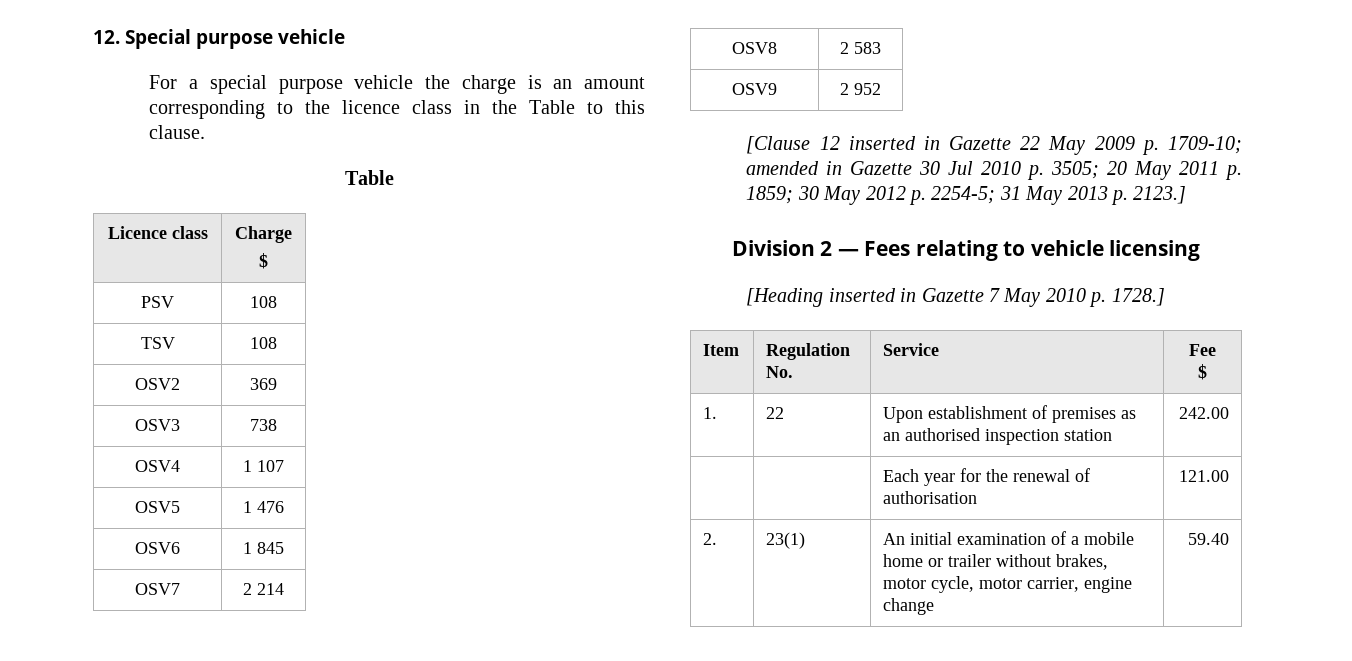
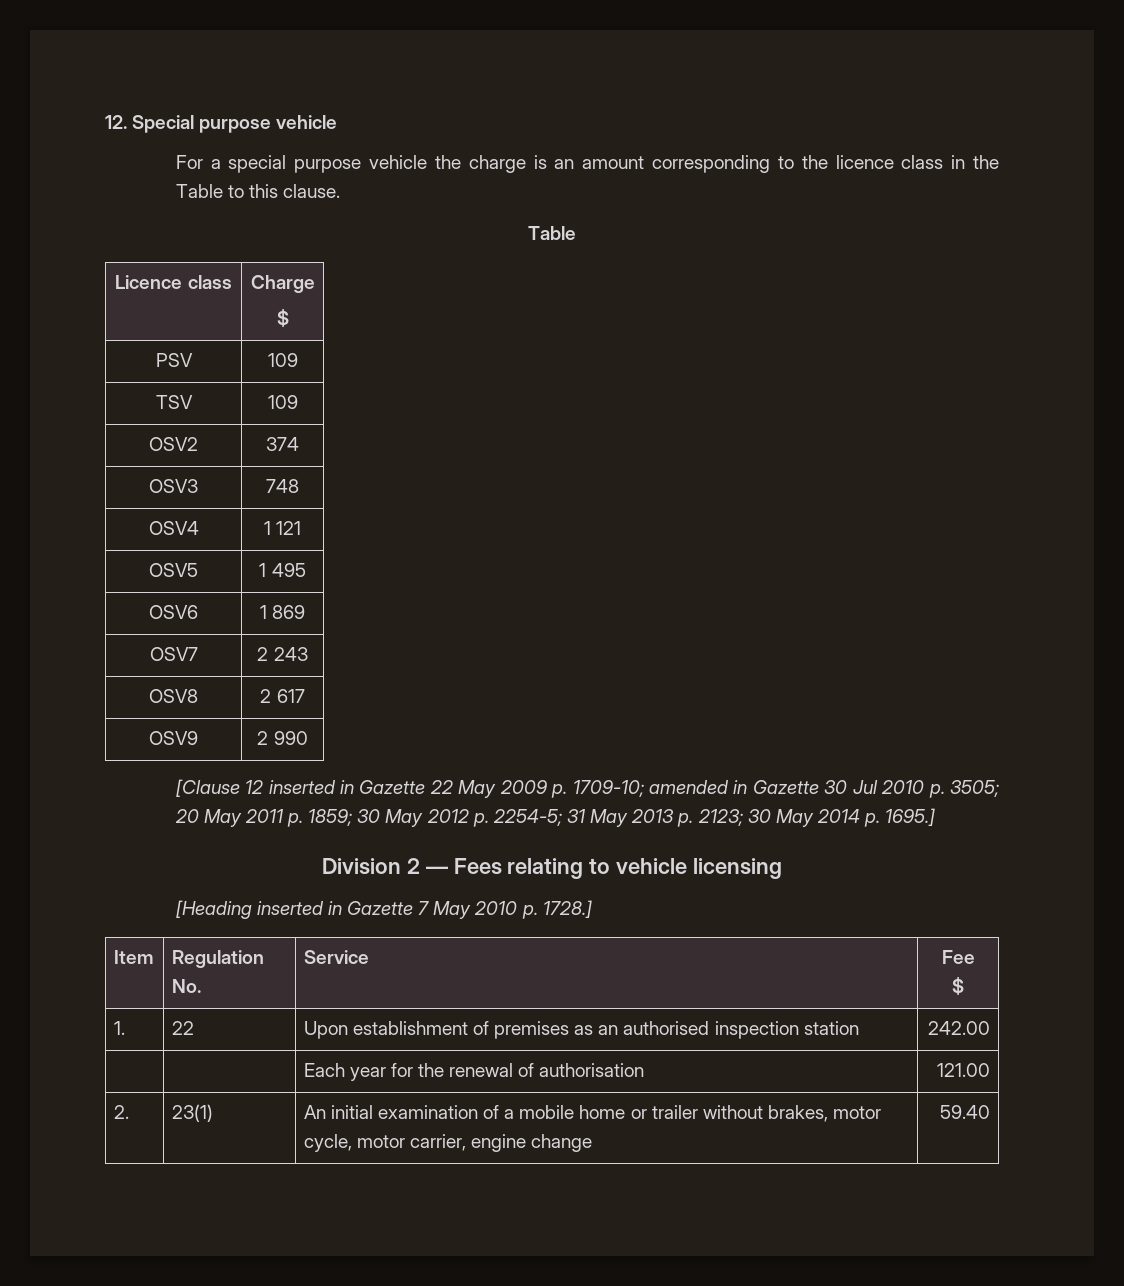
- PSV | 108
+ PSV | 109
- TSV | 108
+ TSV | 109
- OSV2 | 369
+ OSV2 | 374
- OSV3 | 738
+ OSV3 | 748
- OSV4 | 1 107
+ OSV4 | 1 121
- OSV5 | 1 476
+ OSV5 | 1 495
- OSV6 | 1 845
+ OSV6 | 1 869
- OSV7 | 2 214
+ OSV7 | 2 243
- OSV8 | 2 583
+ OSV8 | 2 617
- OSV9 | 2 952
+ OSV9 | 2 990
- [Clause 12 inserted in Gazette 22 May 2009 p. 1709-10; amended in Gazette 30 Jul 2010 p. 3505; 20 May 2011 p. 1859; 30 May 2012 p. 2254-5; 31 May 2013 p. 2123.]
+ [Clause 12 inserted in Gazette 22 May 2009 p. 1709-10; amended in Gazette 30 Jul 2010 p. 3505; 20 May 2011 p. 1859; 30 May 2012 p. 2254-5; 31 May 2013 p. 2123; 30 May 2014 p. 1695.]

